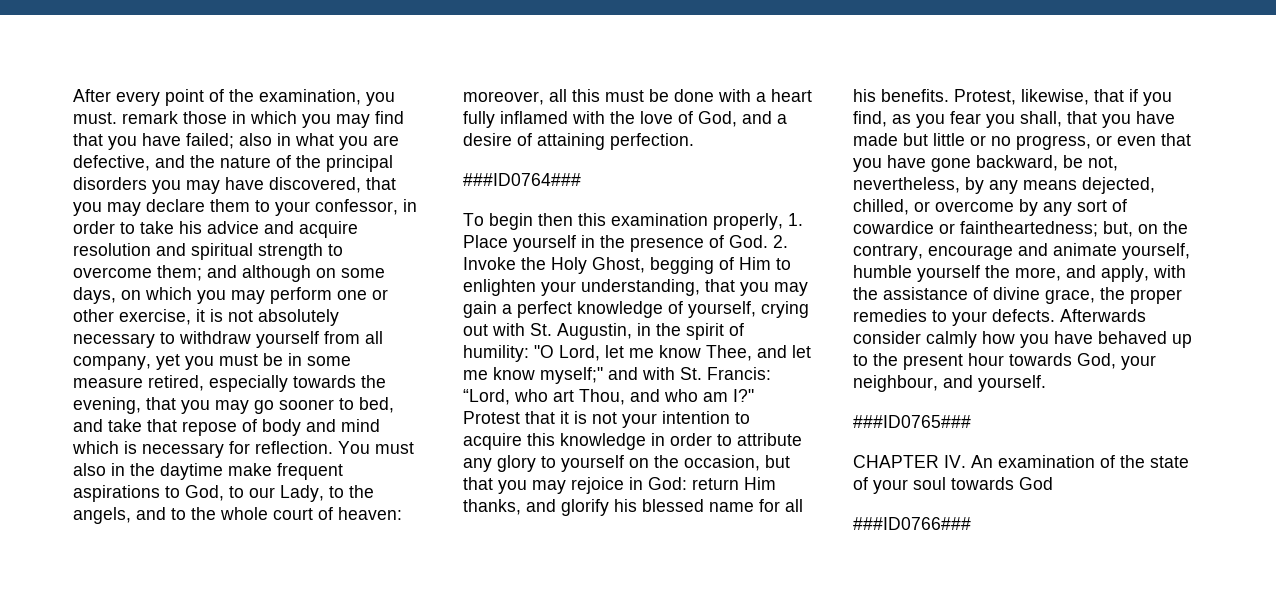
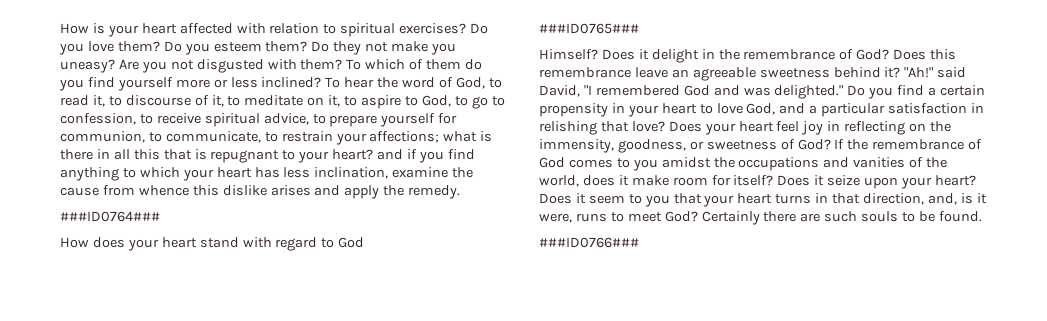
- After every point of the examination, you must. remark those in which you may find that you have failed; also in what you are defective, and the nature of the principal disorders you may have discovered, that you may declare them to your confessor, in order to take his advice and acquire resolution and spiritual strength to overcome them; and although on some days, on which you may perform one or other exercise, it is not absolutely necessary to withdraw yourself from all company, yet you must be in some measure retired, especially towards the evening, that you may go sooner to bed, and take that repose of body and mind which is necessary for reflection. You must also in the daytime make frequent aspirations to God, to our Lady, to the angels, and to the whole court of heaven: moreover, all this must be done with a heart fully inflamed with the love of God, and a desire of attaining perfection.
+ How is your heart affected with relation to spiritual exercises? Do you love them? Do you esteem them? Do they not make you uneasy? Are you not disgusted with them? To which of them do you find yourself more or less inclined? To hear the word of God, to read it, to discourse of it, to meditate on it, to aspire to God, to go to confession, to receive spiritual advice, to prepare yourself for communion, to communicate, to restrain your affections; what is there in all this that is repugnant to your heart? and if you find anything to which your heart has less inclination, examine the cause from whence this dislike arises and apply the remedy.
  ###ID0764###
- To begin then this examination properly, 1. Place yourself in the presence of God. 2. Invoke the Holy Ghost, begging of Him to enlighten your understanding, that you may gain a perfect knowledge of yourself, crying out with St. Augustin, in the spirit of humility: "O Lord, let me know Thee, and let me know myself;" and with St. Francis: “Lord, who art Thou, and who am I?" Protest that it is not your intention to acquire this knowledge in order to attribute any glory to yourself on the occasion, but that you may rejoice in God: return Him thanks, and glorify his blessed name for all his benefits. Protest, likewise, that if you find, as you fear you shall, that you have made but little or no progress, or even that you have gone backward, be not, nevertheless, by any means dejected, chilled, or overcome by any sort of cowardice or faintheartedness; but, on the contrary, encourage and animate yourself, humble yourself the more, and apply, with the assistance of divine grace, the proper remedies to your defects. Afterwards consider calmly how you have behaved up to the present hour towards God, your neighbour, and yourself.
+ How does your heart stand with regard to God
  ###ID0765###
- CHAPTER IV. An examination of the state of your soul towards God
+ Himself? Does it delight in the remembrance of God? Does this remembrance leave an agreeable sweetness behind it? "Ah!" said David, "I remembered God and was delighted." Do you find a certain propensity in your heart to love God, and a particular satisfaction in relishing that love? Does your heart feel joy in reflecting on the immensity, goodness, or sweetness of God? If the remembrance of God comes to you amidst the occupations and vanities of the world, does it make room for itself? Does it seize upon your heart? Does it seem to you that your heart turns in that direction, and, is it were, runs to meet God? Certainly there are such souls to be found.

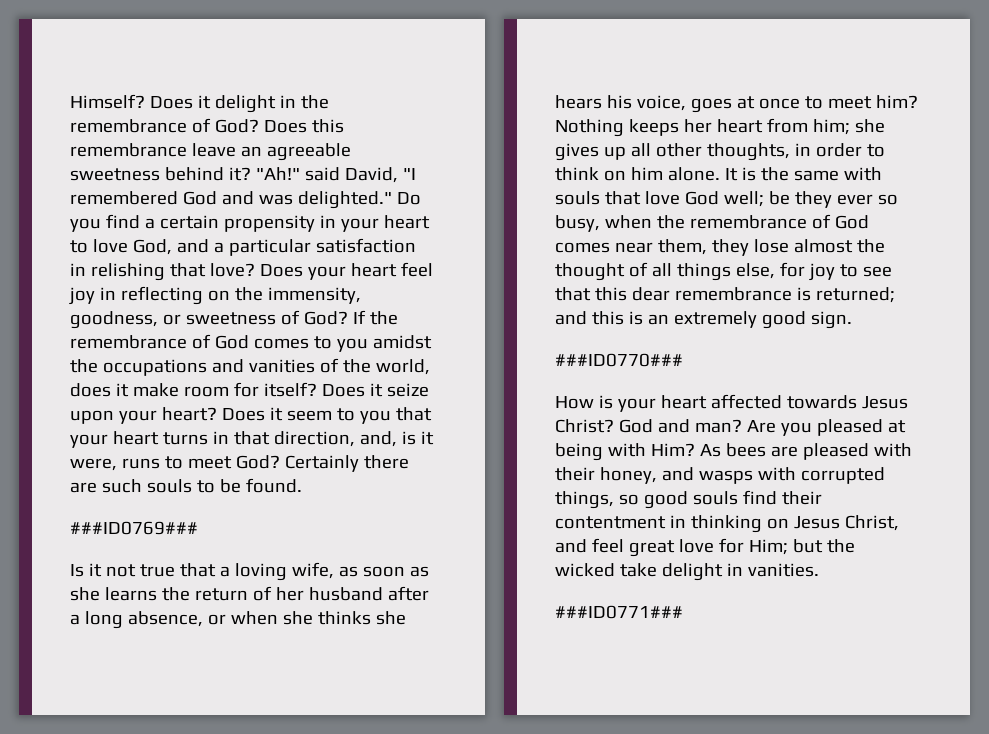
- How is your heart affected with relation to spiritual exercises? Do you love them? Do you esteem them? Do they not make you uneasy? Are you not disgusted with them? To which of them do you find yourself more or less inclined? To hear the word of God, to read it, to discourse of it, to meditate on it, to aspire to God, to go to confession, to receive spiritual advice, to prepare yourself for communion, to communicate, to restrain your affections; what is there in all this that is repugnant to your heart? and if you find anything to which your heart has less inclination, examine the cause from whence this dislike arises and apply the remedy.
- ###ID0764###
- How does your heart stand with regard to God
- ###ID0765###
- ###ID0766###
+ ###ID0769###
+ Is it not true that a loving wife, as soon as she learns the return of her husband after a long absence, or when she thinks she hears his voice, goes at once to meet him? Nothing keeps her heart from him; she gives up all other thoughts, in order to think on him alone. It is the same with souls that love God well; be they ever so busy, when the remembrance of God comes near them, they lose almost the thought of all things else, for joy to see that this dear remembrance is returned; and this is an extremely good sign.
+ ###ID0770###
+ How is your heart affected towards Jesus Christ? God and man? Are you pleased at being with Him? As bees are pleased with their honey, and wasps with corrupted things, so good souls find their contentment in thinking on Jesus Christ, and feel great love for Him; but the wicked take delight in vanities.
+ ###ID0771###

